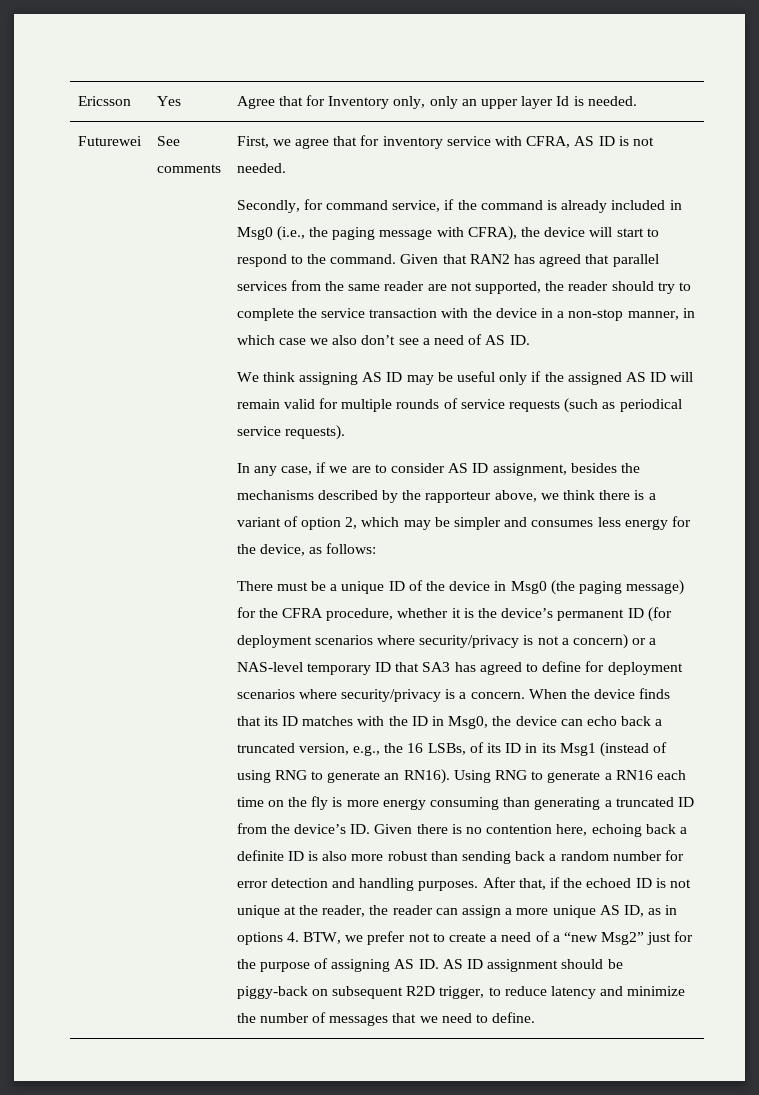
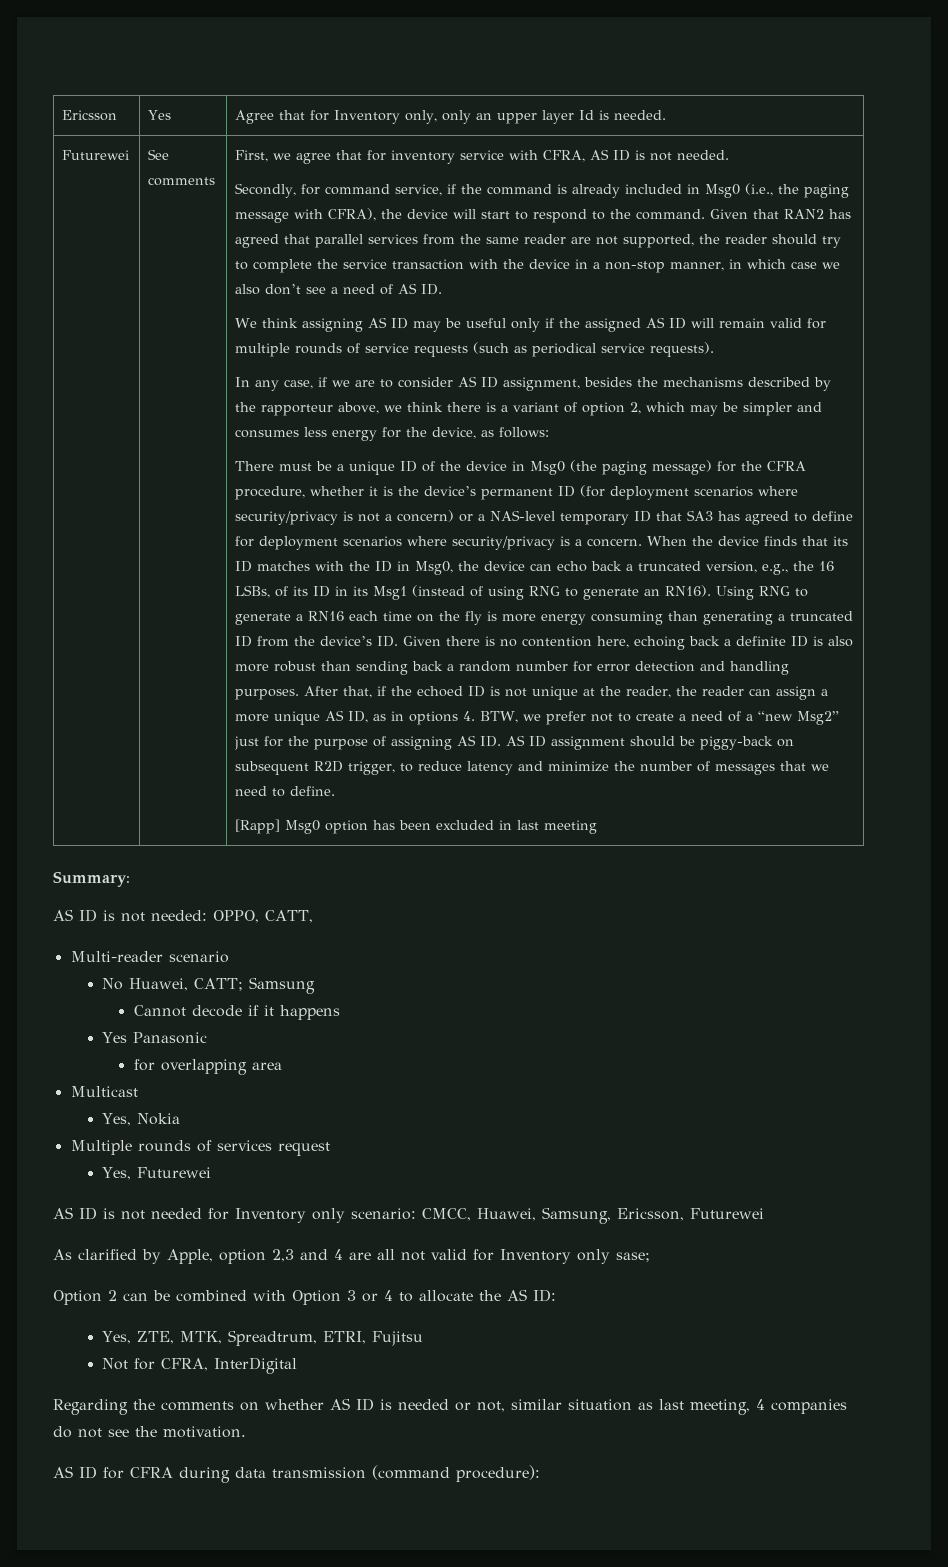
+ [Rapp] Msg0 option has been excluded in last meeting
+ Summary:
+ AS ID is not needed: OPPO, CATT,
+ Multi-reader scenario
+ No Huawei, CATT; Samsung
+ Cannot decode if it happens
+ Yes Panasonic
+ for overlapping area
+ Multicast
+ Yes, Nokia
+ Multiple rounds of services request
+ Yes, Futurewei
+ AS ID is not needed for Inventory only scenario: CMCC, Huawei, Samsung, Ericsson, Futurewei
+ As clarified by Apple, option 2,3 and 4 are all not valid for Inventory only sase;
+ Option 2 can be combined with Option 3 or 4 to allocate the AS ID:
+ Yes, ZTE, MTK, Spreadtrum, ETRI, Fujitsu
+ Not for CFRA, InterDigital
+ Regarding the comments on whether AS ID is needed or not, similar situation as last meeting, 4 companies do not see the motivation.
+ AS ID for CFRA during data transmission (command procedure):

